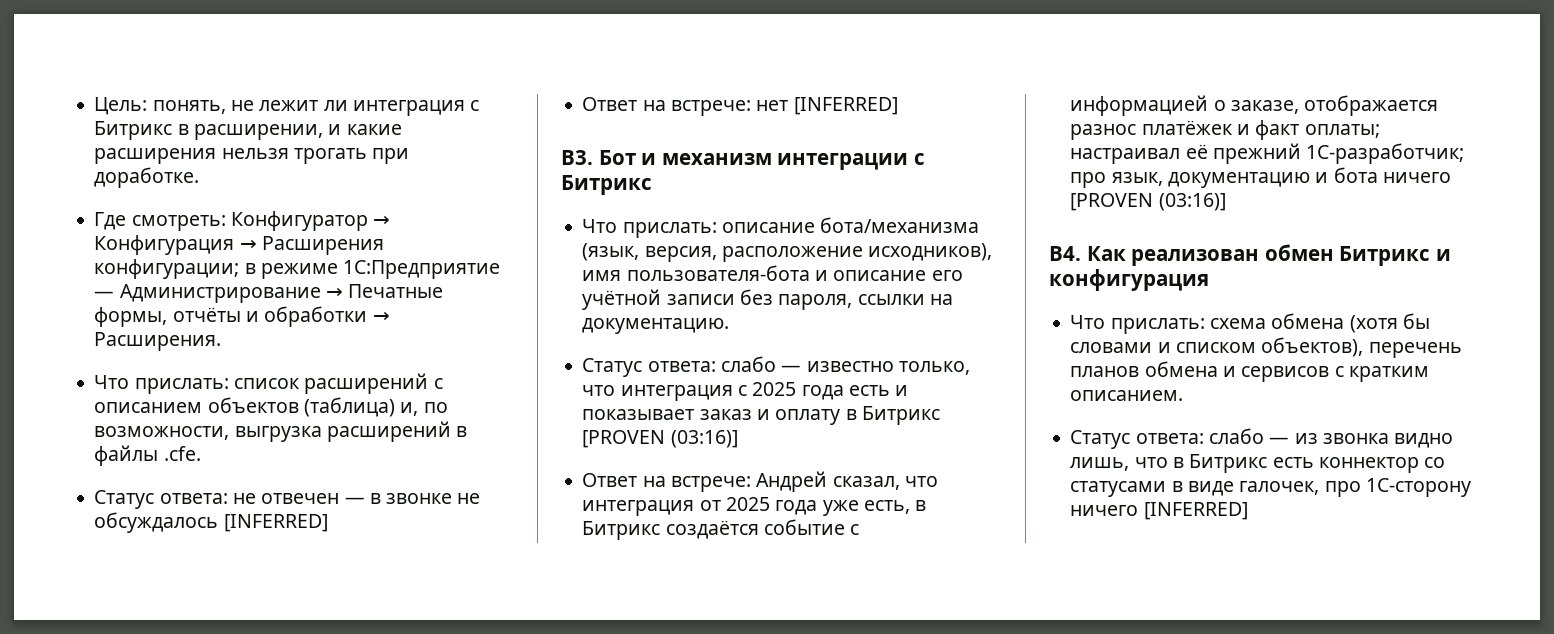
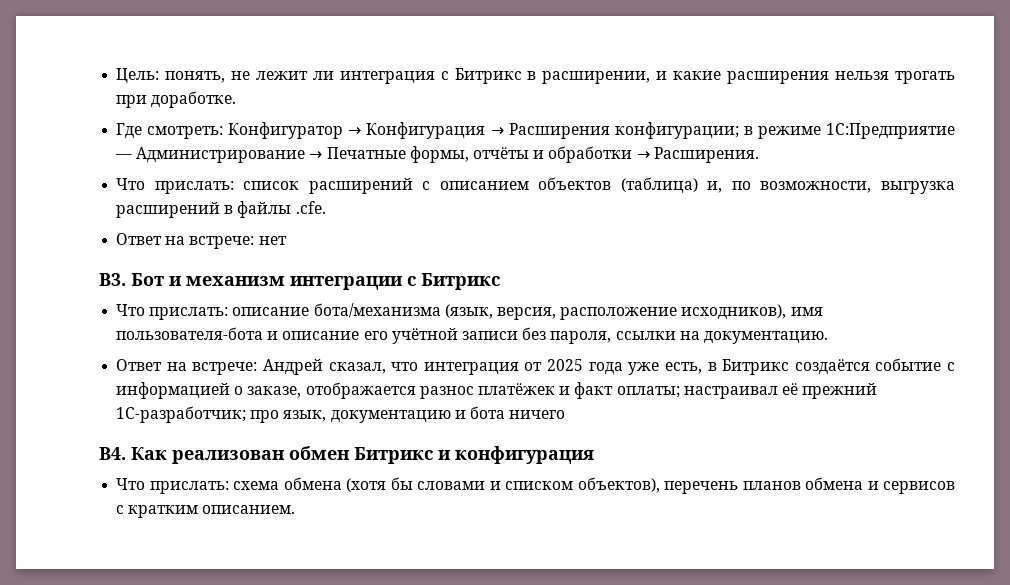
- Статус ответа: не отвечен — в звонке не обсуждалось [INFERRED]
- Ответ на встрече: нет [INFERRED]
+ Ответ на встрече: нет
- Статус ответа: слабо — известно только, что интеграция с 2025 года есть и показывает заказ и оплату в Битрикс [PROVEN (03:16)]
- Ответ на встрече: Андрей сказал, что интеграция от 2025 года уже есть, в Битрикс создаётся событие с информацией о заказе, отображается разнос платёжек и факт оплаты; настраивал её прежний 1С-разработчик; про язык, документацию и бота ничего [PROVEN (03:16)]
+ Ответ на встрече: Андрей сказал, что интеграция от 2025 года уже есть, в Битрикс создаётся событие с информацией о заказе, отображается разнос платёжек и факт оплаты; настраивал её прежний 1С-разработчик; про язык, документацию и бота ничего
- Статус ответа: слабо — из звонка видно лишь, что в Битрикс есть коннектор со статусами в виде галочек, про 1С-сторону ничего [INFERRED]

